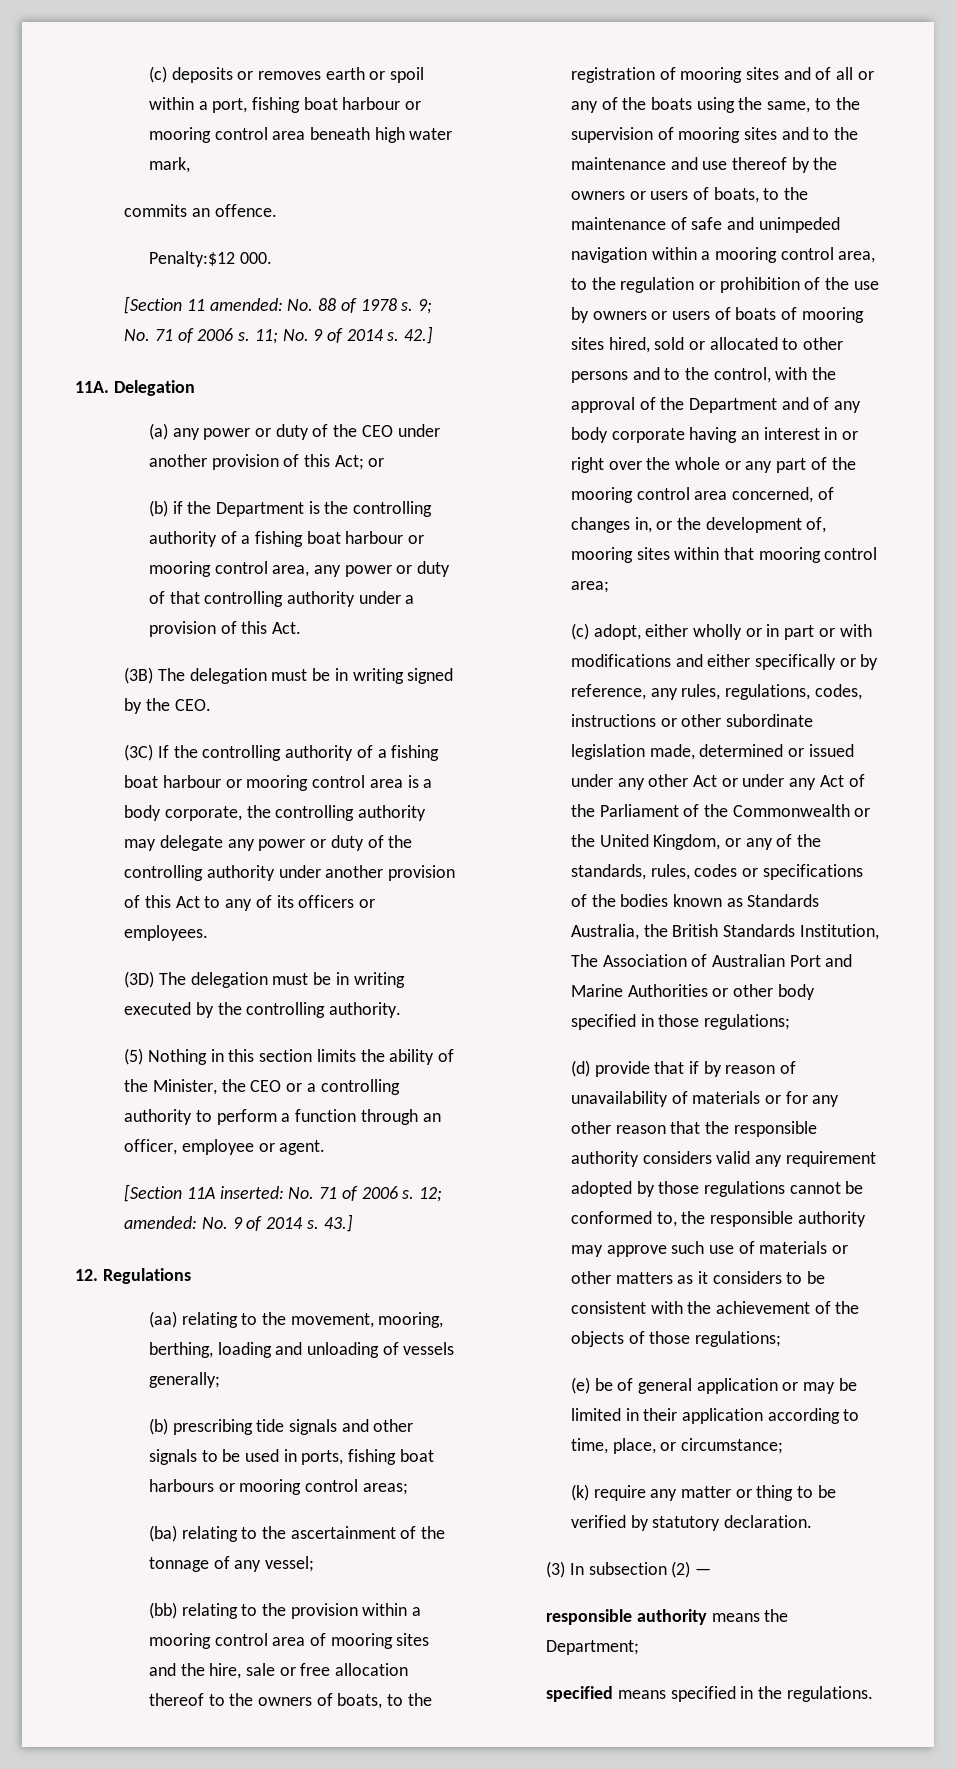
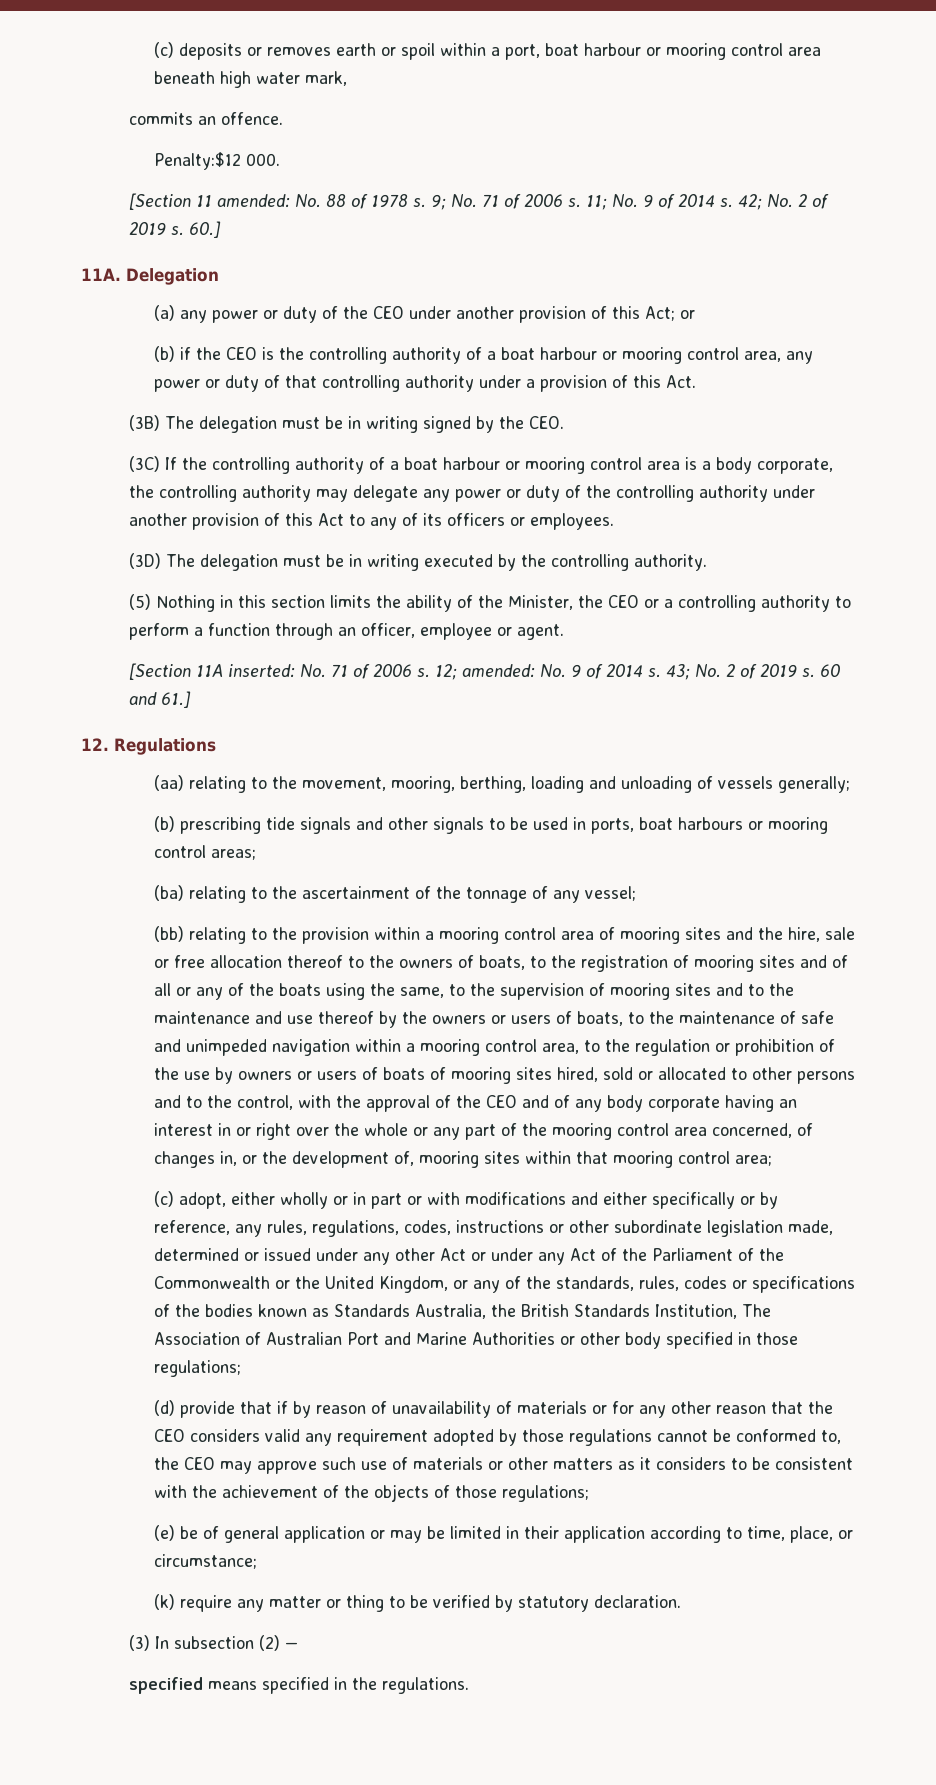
- (c) deposits or removes earth or spoil within a port, fishing boat harbour or mooring control area beneath high water mark,
+ (c) deposits or removes earth or spoil within a port, boat harbour or mooring control area beneath high water mark,
- 42.]
+ 42; No. 2 of 2019 s. 60.]
- (b) if the Department is the controlling authority of a fishing boat harbour or mooring control area, any power or duty of that controlling authority under a provision of this Act.
+ (b) if the CEO is the controlling authority of a boat harbour or mooring control area, any power or duty of that controlling authority under a provision of this Act.
- (3C) If the controlling authority of a fishing boat harbour or mooring control area is a body corporate, the controlling authority may delegate any power or duty of the controlling authority under another provision of this Act to any of its officers or employees.
+ (3C) If the controlling authority of a boat harbour or mooring control area is a body corporate, the controlling authority may delegate any power or duty of the controlling authority under another provision of this Act to any of its officers or employees.
- 43.]
+ 43; No. 2 of 2019 s. 60 and 61.]
- (b) prescribing tide signals and other signals to be used in ports, fishing boat harbours or mooring control areas;
+ (b) prescribing tide signals and other signals to be used in ports, boat harbours or mooring control areas;
- (bb) relating to the provision within a mooring control area of mooring sites and the hire, sale or free allocation thereof to the owners of boats, to the registration of mooring sites and of all or any of the boats using the same, to the supervision of mooring sites and to the maintenance and use thereof by the owners or users of boats, to the maintenance of safe and unimpeded navigation within a mooring control area, to the regulation or prohibition of the use by owners or users of boats of mooring sites hired, sold or allocated to other persons and to the control, with the approval of the Department and of any body corporate having an interest in or right over the whole or any part of the mooring control area concerned, of changes in, or the development of, mooring sites within that mooring control area;
+ (bb) relating to the provision within a mooring control area of mooring sites and the hire, sale or free allocation thereof to the owners of boats, to the registration of mooring sites and of all or any of the boats using the same, to the supervision of mooring sites and to the maintenance and use thereof by the owners or users of boats, to the maintenance of safe and unimpeded navigation within a mooring control area, to the regulation or prohibition of the use by owners or users of boats of mooring sites hired, sold or allocated to other persons and to the control, with the approval of the CEO and of any body corporate having an interest in or right over the whole or any part of the mooring control area concerned, of changes in, or the development of, mooring sites within that mooring control area;
- (d) provide that if by reason of unavailability of materials or for any other reason that the responsible authority considers valid any requirement adopted by those regulations cannot be conformed to, the responsible authority may approve such use of materials or other matters as it considers to be consistent with the achievement of the objects of those regulations;
+ (d) provide that if by reason of unavailability of materials or for any other reason that the CEO considers valid any requirement adopted by those regulations cannot be conformed to, the CEO may approve such use of materials or other matters as it considers to be consistent with the achievement of the objects of those regulations;
- responsible authority means the Department;

